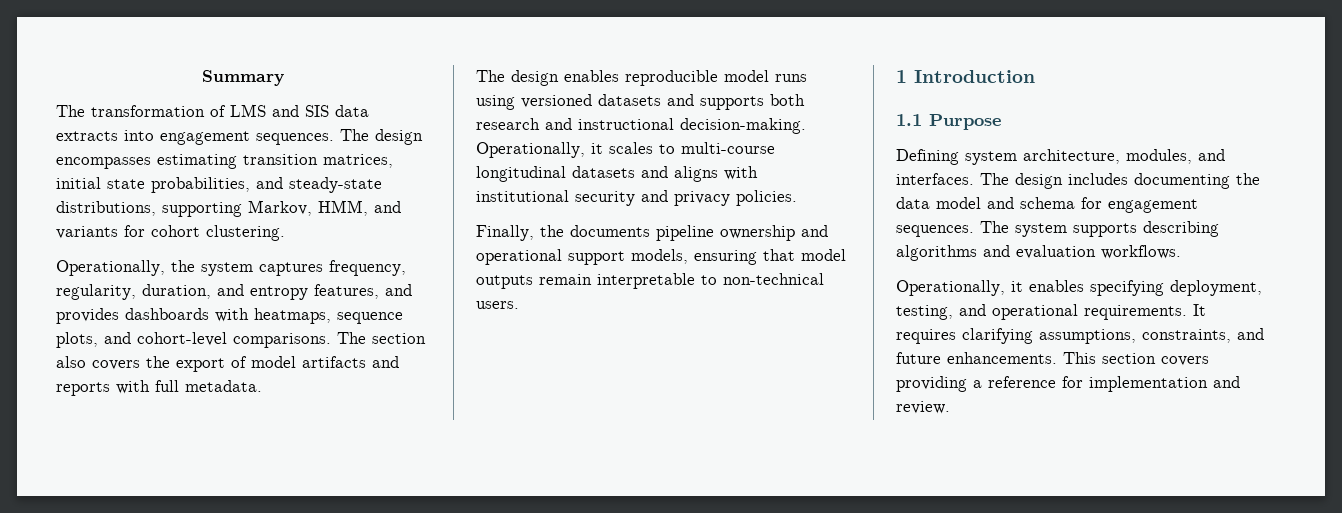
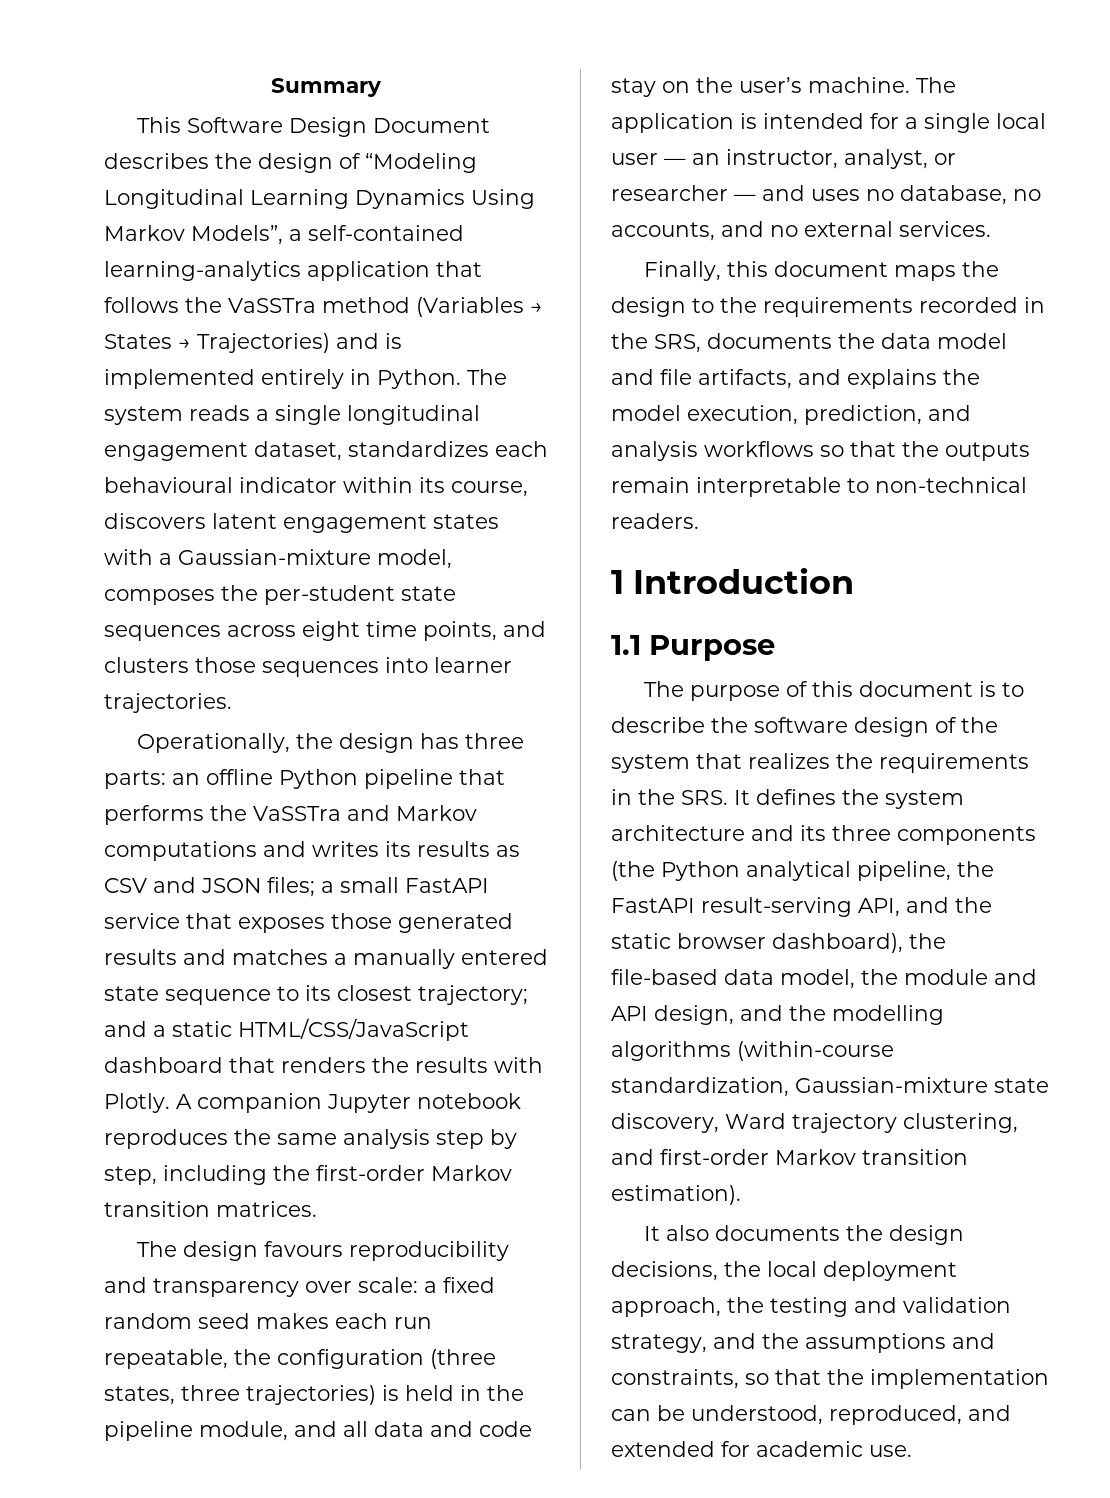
- The transformation of LMS and SIS data extracts into engagement sequences. The design encompasses estimating transition matrices, initial state probabilities, and steady-state distributions, supporting Markov, HMM, and variants for cohort clustering.
- Operationally, the system captures frequency, regularity, duration, and entropy features, and provides dashboards with heatmaps, sequence plots, and cohort-level comparisons. The section also covers the export of model artifacts and reports with full metadata.
- The design enables reproducible model runs using versioned datasets and supports both research and instructional decision-making. Operationally, it scales to multi-course longitudinal datasets and aligns with institutional security and privacy policies.
- Finally, the documents pipeline ownership and operational support models, ensuring that model outputs remain interpretable to non-technical users.
+ This Software Design Document describes the design of “Modeling Longitudinal Learning Dynamics Using Markov Models”, a self-contained learning-analytics application that follows the VaSSTra method (Variables → States → Trajectories) and is implemented entirely in Python. The system reads a single longitudinal engagement dataset, standardizes each behavioural indicator within its course, discovers latent engagement states with a Gaussian-mixture model, composes the per-student state sequences across eight time points, and clusters those sequences into learner trajectories.
+ Operationally, the design has three parts: an offline Python pipeline that performs the VaSSTra and Markov computations and writes its results as CSV and JSON files; a small FastAPI service that exposes those generated results and matches a manually entered state sequence to its closest trajectory; and a static HTML/CSS/JavaScript dashboard that renders the results with Plotly. A companion Jupyter notebook reproduces the same analysis step by step, including the first-order Markov transition matrices.
+ The design favours reproducibility and transparency over scale: a fixed random seed makes each run repeatable, the configuration (three states, three trajectories) is held in the pipeline module, and all data and code stay on the user’s machine. The application is intended for a single local user — an instructor, analyst, or researcher — and uses no database, no accounts, and no external services.
+ Finally, this document maps the design to the requirements recorded in the SRS, documents the data model and file artifacts, and explains the model execution, prediction, and analysis workflows so that the outputs remain interpretable to non-technical readers.
- Defining system architecture, modules, and interfaces. The design includes documenting the data model and schema for engagement sequences. The system supports describing algorithms and evaluation workflows.
- Operationally, it enables specifying deployment, testing, and operational requirements. It requires clarifying assumptions, constraints, and future enhancements. This section covers providing a reference for implementation and review.
+ The purpose of this document is to describe the software design of the system that realizes the requirements in the SRS. It defines the system architecture and its three components (the Python analytical pipeline, the FastAPI result-serving API, and the static browser dashboard), the file-based data model, the module and API design, and the modelling algorithms (within-course standardization, Gaussian-mixture state discovery, Ward trajectory clustering, and first-order Markov transition estimation).
+ It also documents the design decisions, the local deployment approach, the testing and validation strategy, and the assumptions and constraints, so that the implementation can be understood, reproduced, and extended for academic use.

